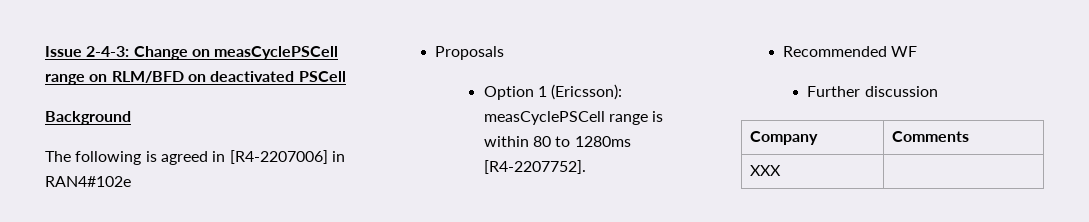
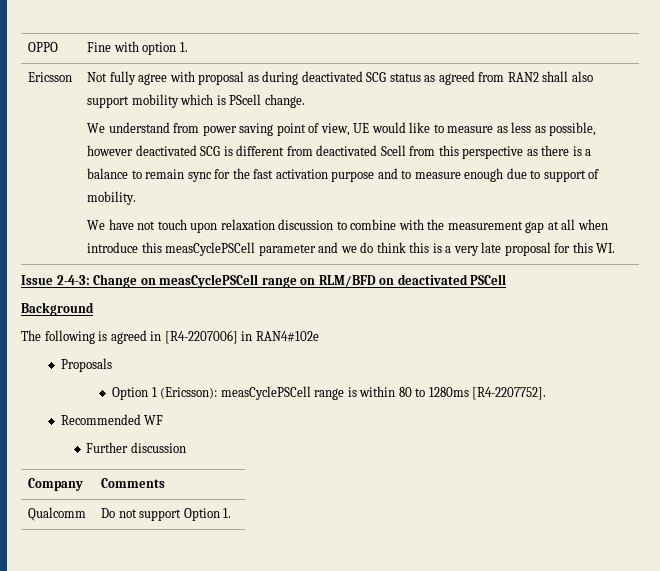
+ OPPO | Fine with option 1.
+ Ericsson | Not fully agree with proposal as during deactivated SCG status as agreed from RAN2 shall also support mobility which is PScell change.
+ We understand from power saving point of view, UE would like to measure as less as possible, however deactivated SCG is different from deactivated Scell from this perspective as there is a balance to remain sync for the fast activation purpose and to measure enough due to support of mobility.
+ We have not touch upon relaxation discussion to combine with the measurement gap at all when introduce this measCyclePSCell parameter and we do think this is a very late proposal for this WI.
- XXX |
+ Qualcomm | Do not support Option 1.

